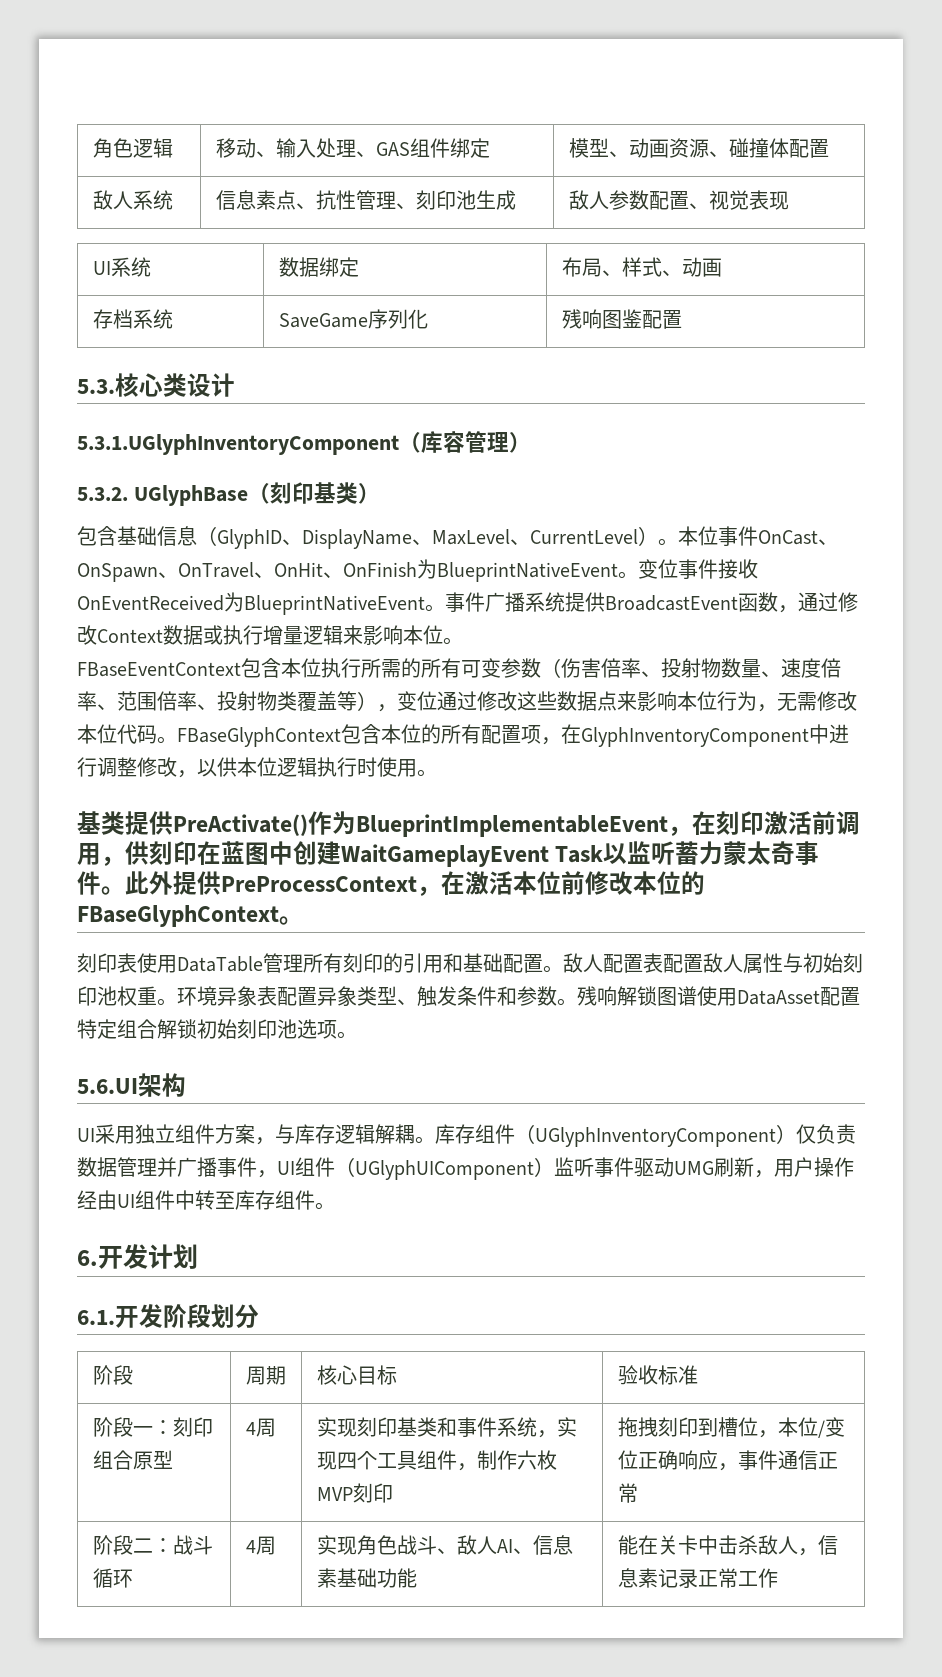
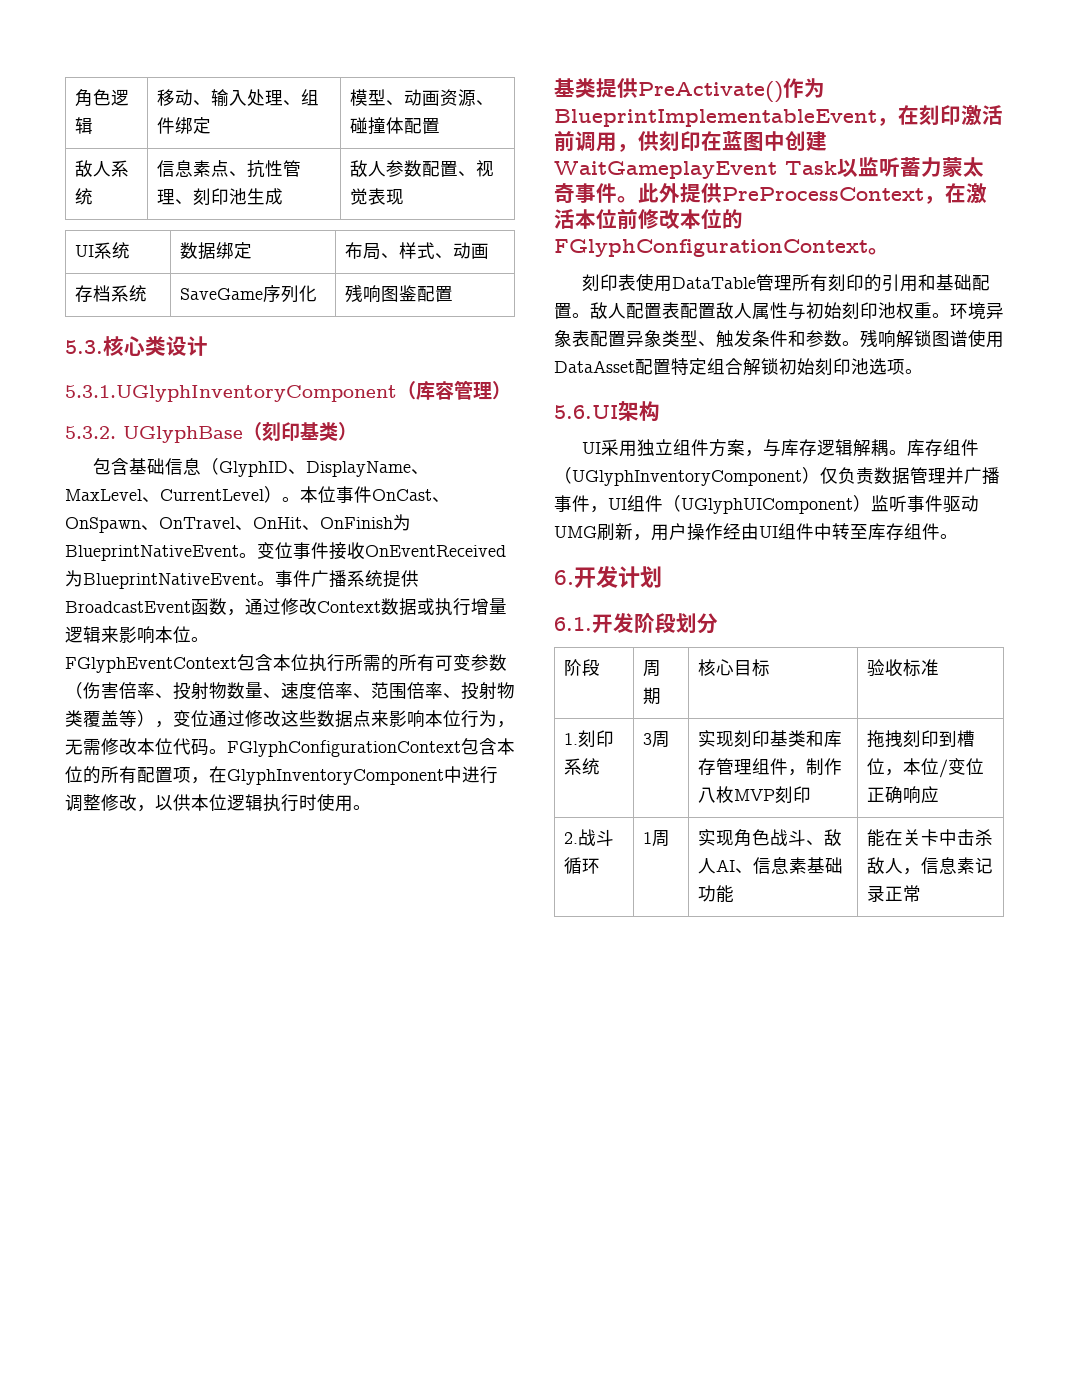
- 角色逻辑 | 移动、输入处理、GAS组件绑定 | 模型、动画资源、碰撞体配置
+ 角色逻辑 | 移动、输入处理、组件绑定 | 模型、动画资源、碰撞体配置
- FBaseEventContext包含本位执行所需的所有可变参数（伤害倍率、投射物数量、速度倍率、范围倍率、投射物类覆盖等），变位通过修改这些数据点来影响本位行为，无需修改本位代码。
+ FGlyphEventContext包含本位执行所需的所有可变参数（伤害倍率、投射物数量、速度倍率、范围倍率、投射物类覆盖等），变位通过修改这些数据点来影响本位行为，无需修改本位代码。
- FBaseGlyphContext包含本位的所有配置项，在GlyphInventoryComponent中进行调整修改，以供本位逻辑执行时使用。
+ FGlyphConfigurationContext包含本位的所有配置项，在GlyphInventoryComponent中进行调整修改，以供本位逻辑执行时使用。
- 此外提供PreProcessContext，在激活本位前修改本位的FBaseGlyphContext。
+ 此外提供PreProcessContext，在激活本位前修改本位的FGlyphConfigurationContext。
- 阶段一：刻印组合原型 | 4周 | 实现刻印基类和事件系统，实现四个工具组件，制作六枚MVP刻印 | 拖拽刻印到槽位，本位/变位正确响应，事件通信正常
- 阶段二：战斗循环 | 4周 | 实现角色战斗、敌人AI、信息素基础功能 | 能在关卡中击杀敌人，信息素记录正常工作
+ 1.刻印系统 | 3周 | 实现刻印基类和库存管理组件，制作八枚MVP刻印 | 拖拽刻印到槽位，本位/变位正确响应
+ 2.战斗循环 | 1周 | 实现角色战斗、敌人AI、信息素基础功能 | 能在关卡中击杀敌人，信息素记录正常

